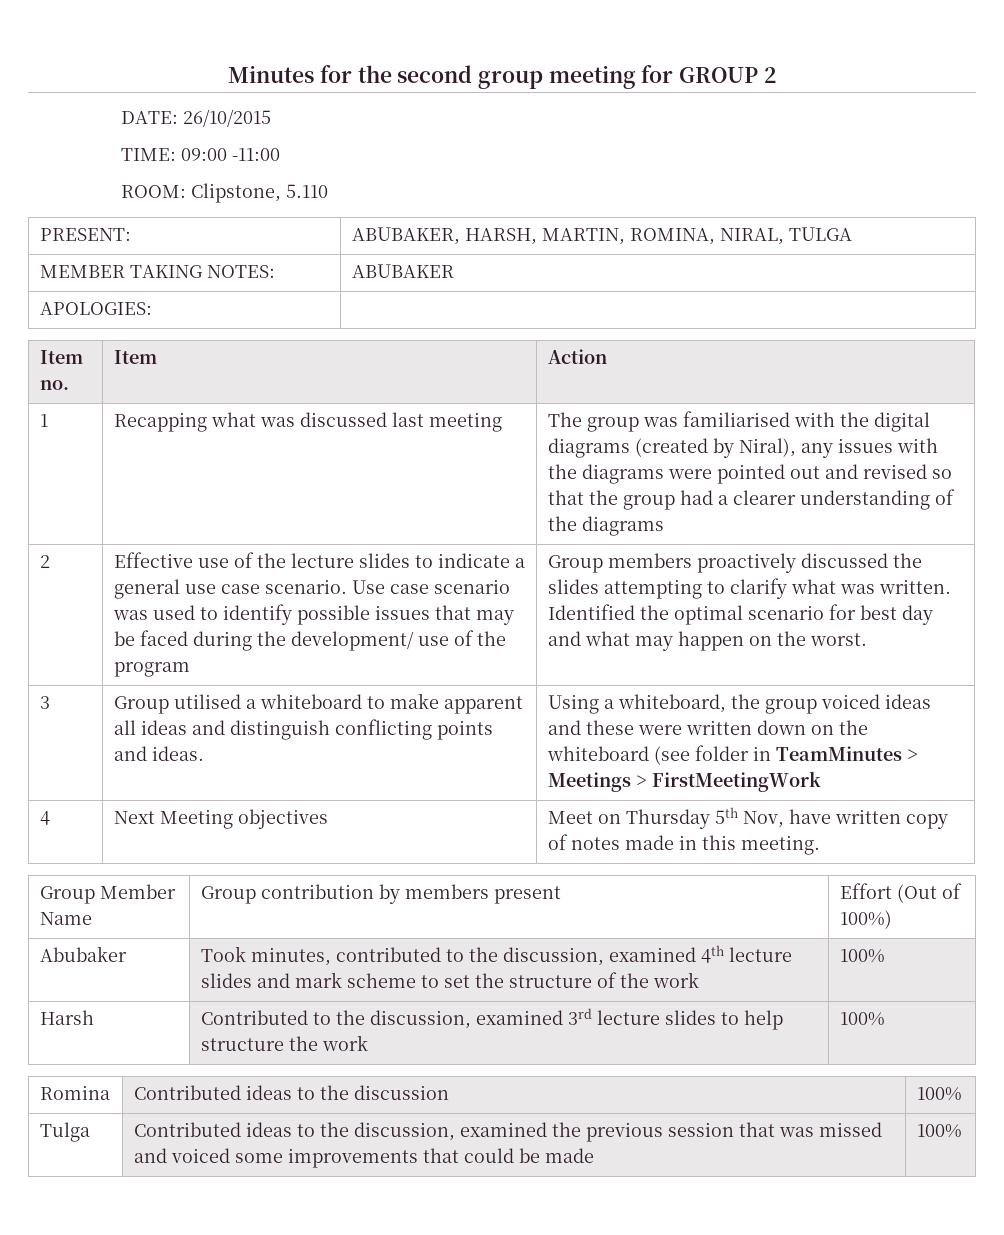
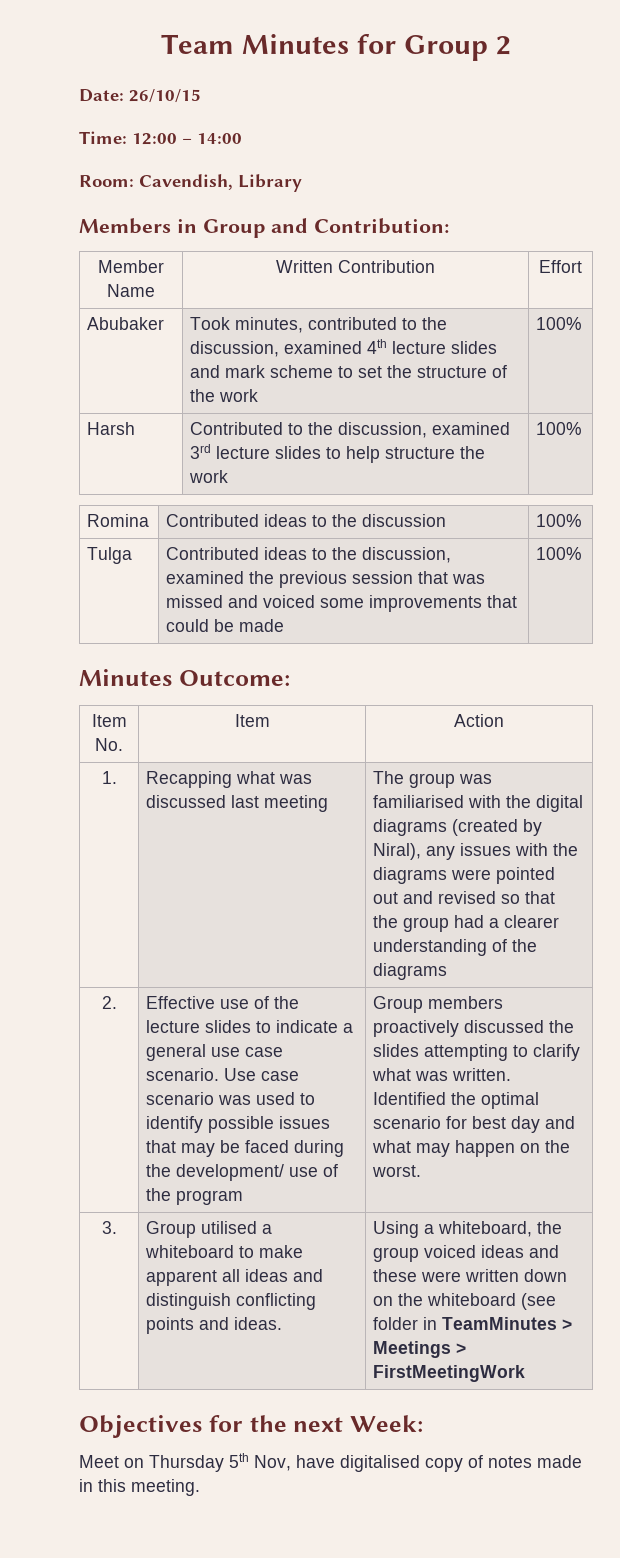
- Minutes for the second group meeting for GROUP 2
- DATE: 26/10/2015
- TIME: 09:00 -11:00
- ROOM: Clipstone, 5.110
- PRESENT: | ABUBAKER, HARSH, MARTIN, ROMINA, NIRAL, TULGA
- MEMBER TAKING NOTES: | ABUBAKER
- APOLOGIES: |
- Item no. | Item | Action
- 1 | Recapping what was discussed last meeting | The group was familiarised with the digital diagrams (created by Niral), any issues with the diagrams were pointed out and revised so that the group had a clearer understanding of the diagrams
- 2 | Effective use of the lecture slides to indicate a general use case scenario. Use case scenario was used to identify possible issues that may be faced during the development/ use of the program | Group members proactively discussed the slides attempting to clarify what was written. Identified the optimal scenario for best day and what may happen on the worst.
- 3 | Group utilised a whiteboard to make apparent all ideas and distinguish conflicting points and ideas. | Using a whiteboard, the group voiced ideas and these were written down on the whiteboard (see folder in TeamMinutes > Meetings > FirstMeetingWork
- 4 | Next Meeting objectives | Meet on Thursday 5th Nov, have written copy of notes made in this meeting.
- Group Member Name | Group contribution by members present | Effort (Out of 100%)
+ Team Minutes for Group 2
+ Date: 26/10/15
+ Time: 12:00 – 14:00
+ Room: Cavendish, Library
+ Members in Group and Contribution:
+ Member Name | Written Contribution | Effort
+ Minutes Outcome:
+ Item No. | Item | Action
+ 1. | Recapping what was discussed last meeting | The group was familiarised with the digital diagrams (created by Niral), any issues with the diagrams were pointed out and revised so that the group had a clearer understanding of the diagrams
+ 2. | Effective use of the lecture slides to indicate a general use case scenario. Use case scenario was used to identify possible issues that may be faced during the development/ use of the program | Group members proactively discussed the slides attempting to clarify what was written. Identified the optimal scenario for best day and what may happen on the worst.
+ 3. | Group utilised a whiteboard to make apparent all ideas and distinguish conflicting points and ideas. | Using a whiteboard, the group voiced ideas and these were written down on the whiteboard (see folder in TeamMinutes > Meetings > FirstMeetingWork
+ Objectives for the next Week:
+ Meet on Thursday 5th Nov, have digitalised copy of notes made in this meeting.

